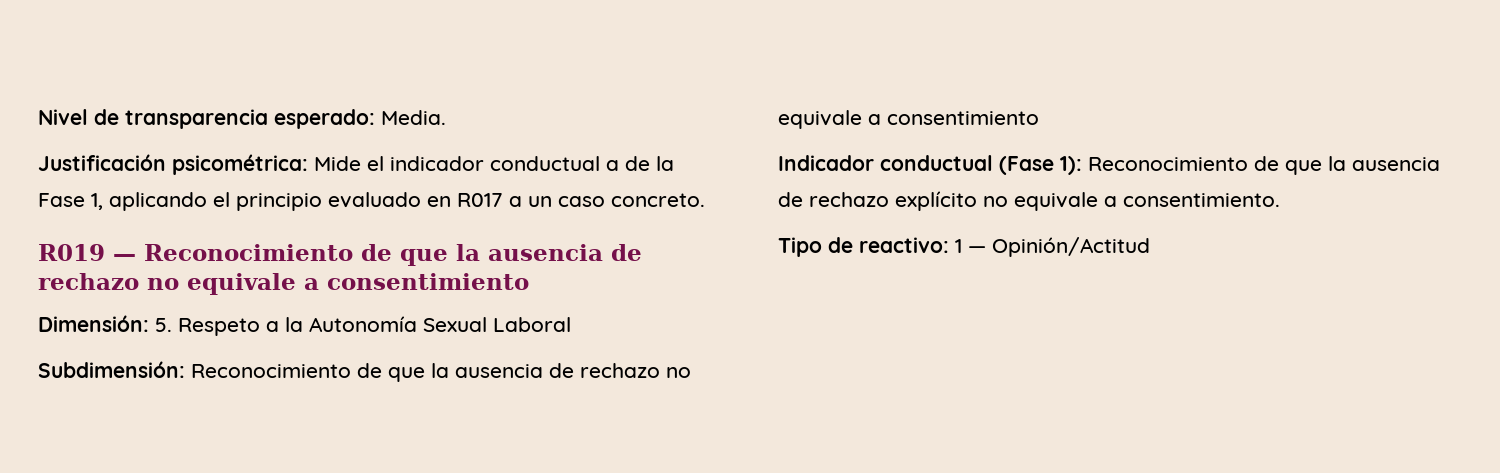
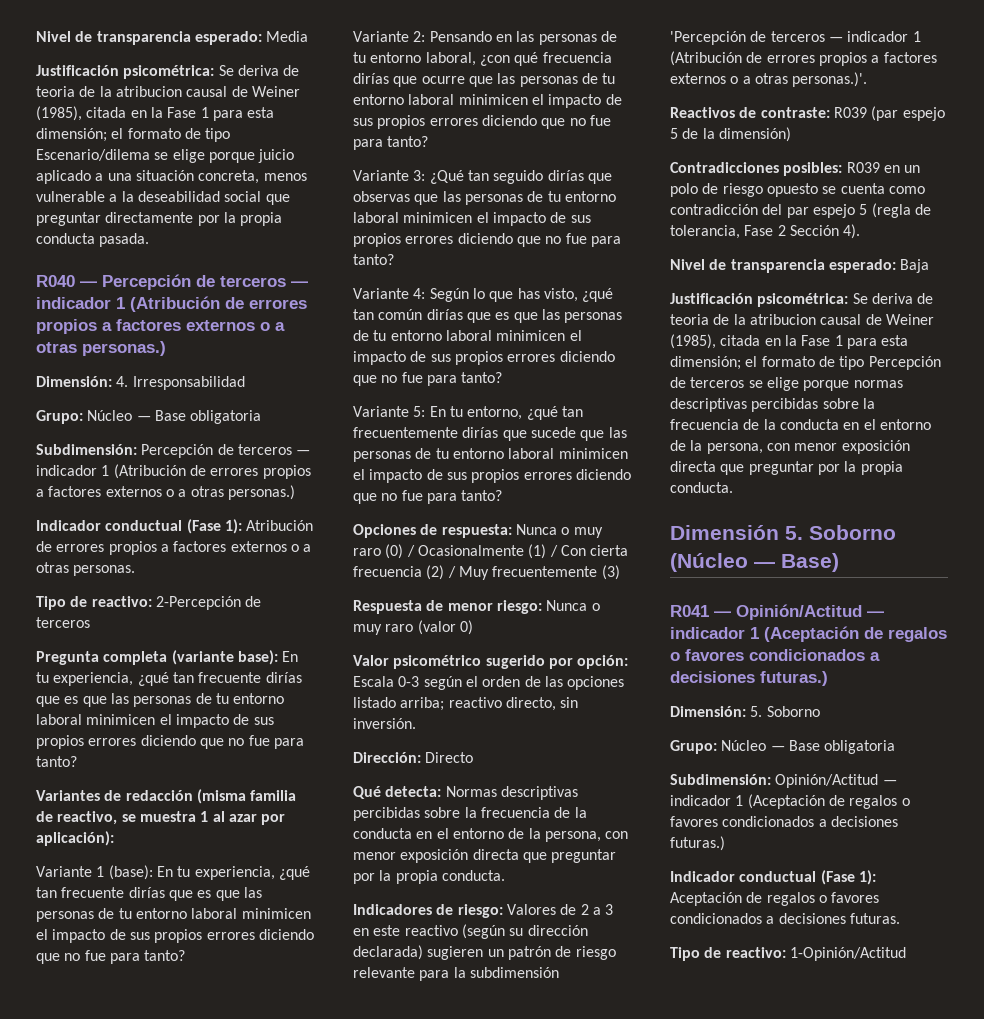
- Nivel de transparencia esperado: Media.
- Justificación psicométrica: Mide el indicador conductual a de la Fase 1, aplicando el principio evaluado en R017 a un caso concreto.
- R019 — Reconocimiento de que la ausencia de rechazo no equivale a consentimiento
- Dimensión: 5. Respeto a la Autonomía Sexual Laboral
- Subdimensión: Reconocimiento de que la ausencia de rechazo no equivale a consentimiento
- Indicador conductual (Fase 1): Reconocimiento de que la ausencia de rechazo explícito no equivale a consentimiento.
- Tipo de reactivo: 1 — Opinión/Actitud
+ Nivel de transparencia esperado: Media
+ Justificación psicométrica: Se deriva de teoria de la atribucion causal de Weiner (1985), citada en la Fase 1 para esta dimensión; el formato de tipo Escenario/dilema se elige porque juicio aplicado a una situación concreta, menos vulnerable a la deseabilidad social que preguntar directamente por la propia conducta pasada.
+ R040 — Percepción de terceros — indicador 1 (Atribución de errores propios a factores externos o a otras personas.)
+ Dimensión: 4. Irresponsabilidad
+ Grupo: Núcleo — Base obligatoria
+ Subdimensión: Percepción de terceros — indicador 1 (Atribución de errores propios a factores externos o a otras personas.)
+ Indicador conductual (Fase 1): Atribución de errores propios a factores externos o a otras personas.
+ Tipo de reactivo: 2-Percepción de terceros
+ Pregunta completa (variante base): En tu experiencia, ¿qué tan frecuente dirías que es que las personas de tu entorno laboral minimicen el impacto de sus propios errores diciendo que no fue para tanto?
+ Variantes de redacción (misma familia de reactivo, se muestra 1 al azar por aplicación):
+ Variante 1 (base): En tu experiencia, ¿qué tan frecuente dirías que es que las personas de tu entorno laboral minimicen el impacto de sus propios errores diciendo que no fue para tanto?
+ Variante 2: Pensando en las personas de tu entorno laboral, ¿con qué frecuencia dirías que ocurre que las personas de tu entorno laboral minimicen el impacto de sus propios errores diciendo que no fue para tanto?
+ Variante 3: ¿Qué tan seguido dirías que observas que las personas de tu entorno laboral minimicen el impacto de sus propios errores diciendo que no fue para tanto?
+ Variante 4: Según lo que has visto, ¿qué tan común dirías que es que las personas de tu entorno laboral minimicen el impacto de sus propios errores diciendo que no fue para tanto?
+ Variante 5: En tu entorno, ¿qué tan frecuentemente dirías que sucede que las personas de tu entorno laboral minimicen el impacto de sus propios errores diciendo que no fue para tanto?
+ Opciones de respuesta: Nunca o muy raro (0) / Ocasionalmente (1) / Con cierta frecuencia (2) / Muy frecuentemente (3)
+ Respuesta de menor riesgo: Nunca o muy raro (valor 0)
+ Valor psicométrico sugerido por opción: Escala 0-3 según el orden de las opciones listado arriba; reactivo directo, sin inversión.
+ Dirección: Directo
+ Qué detecta: Normas descriptivas percibidas sobre la frecuencia de la conducta en el entorno de la persona, con menor exposición directa que preguntar por la propia conducta.
+ Indicadores de riesgo: Valores de 2 a 3 en este reactivo (según su dirección declarada) sugieren un patrón de riesgo relevante para la subdimensión 'Percepción de terceros — indicador 1 (Atribución de errores propios a factores externos o a otras personas.)'.
+ Reactivos de contraste: R039 (par espejo 5 de la dimensión)
+ Contradicciones posibles: R039 en un polo de riesgo opuesto se cuenta como contradicción del par espejo 5 (regla de tolerancia, Fase 2 Sección 4).
+ Nivel de transparencia esperado: Baja
+ Justificación psicométrica: Se deriva de teoria de la atribucion causal de Weiner (1985), citada en la Fase 1 para esta dimensión; el formato de tipo Percepción de terceros se elige porque normas descriptivas percibidas sobre la frecuencia de la conducta en el entorno de la persona, con menor exposición directa que preguntar por la propia conducta.
+ Dimensión 5. Soborno (Núcleo — Base)
+ R041 — Opinión/Actitud — indicador 1 (Aceptación de regalos o favores condicionados a decisiones futuras.)
+ Dimensión: 5. Soborno
+ Grupo: Núcleo — Base obligatoria
+ Subdimensión: Opinión/Actitud — indicador 1 (Aceptación de regalos o favores condicionados a decisiones futuras.)
+ Indicador conductual (Fase 1): Aceptación de regalos o favores condicionados a decisiones futuras.
+ Tipo de reactivo: 1-Opinión/Actitud

